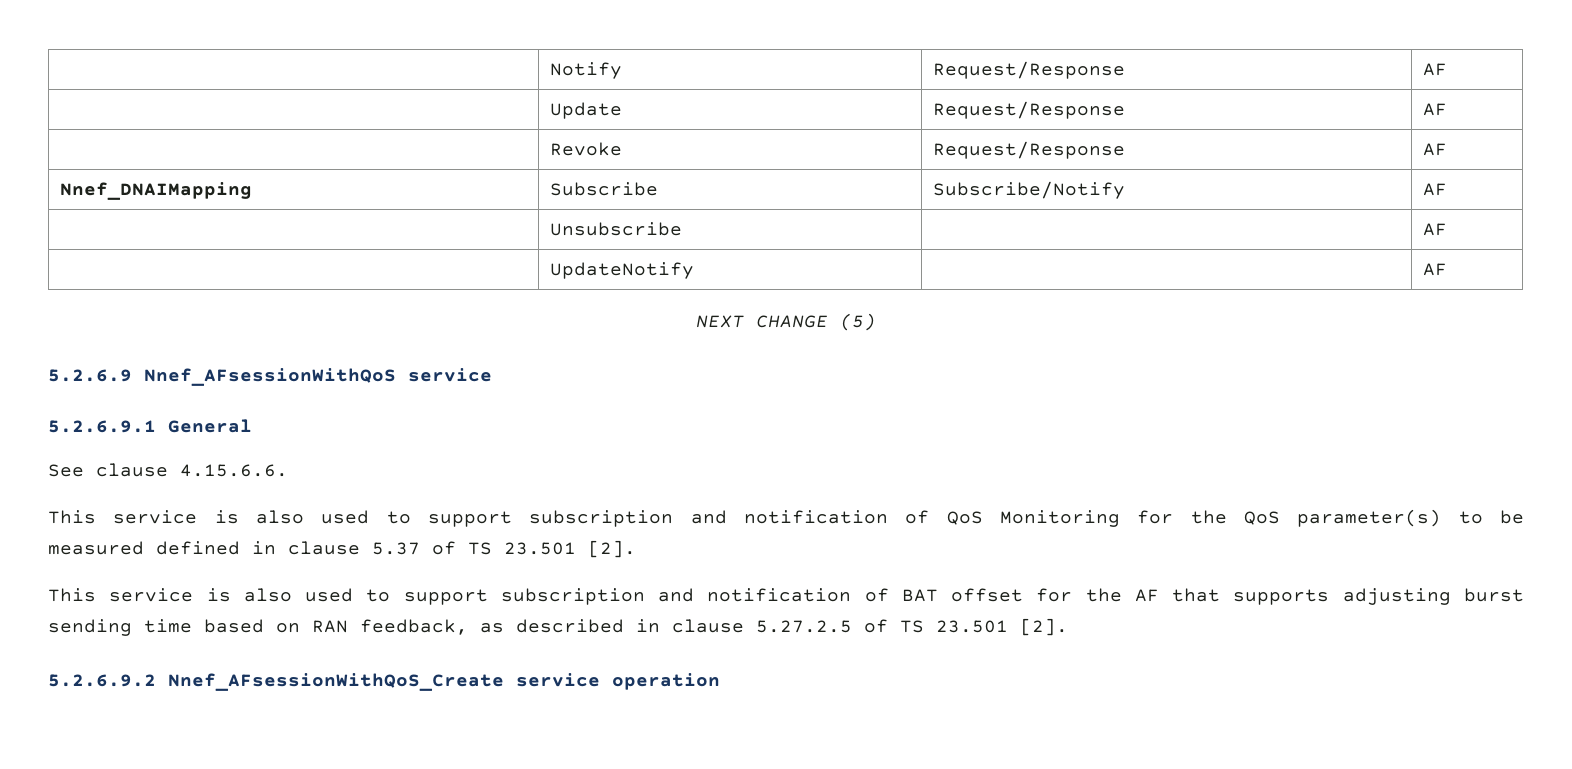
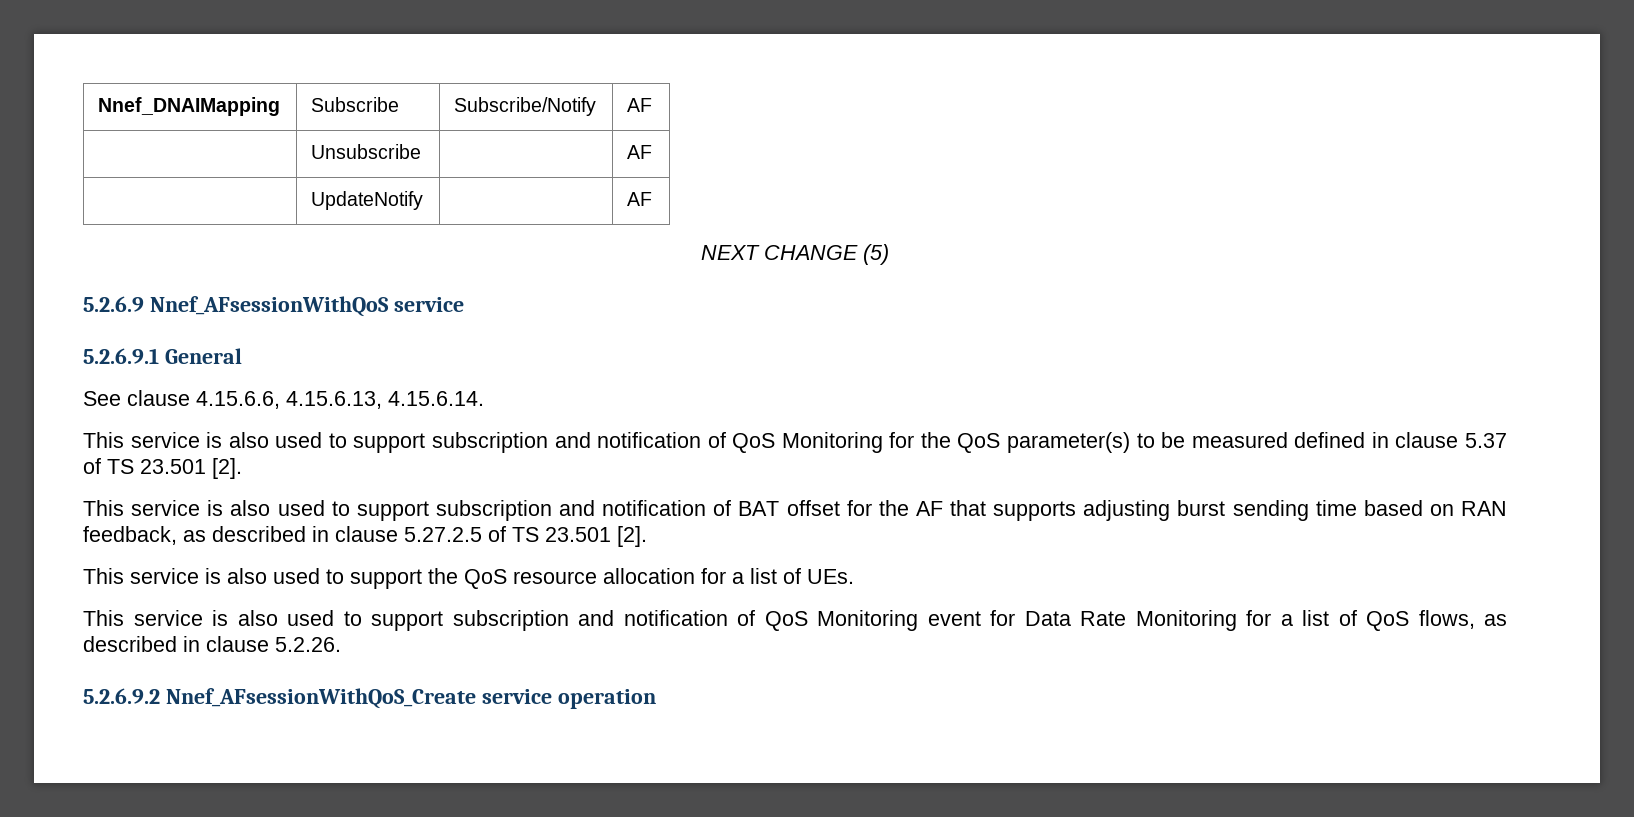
- | Notify | Request/Response | AF
- | Update | Request/Response | AF
- | Revoke | Request/Response | AF
- See clause 4.15.6.6.
+ See clause 4.15.6.6, 4.15.6.13, 4.15.6.14.
+ This service is also used to support the QoS resource allocation for a list of UEs.
+ This service is also used to support subscription and notification of QoS Monitoring event for Data Rate Monitoring for a list of QoS flows, as described in clause 5.2.26.

